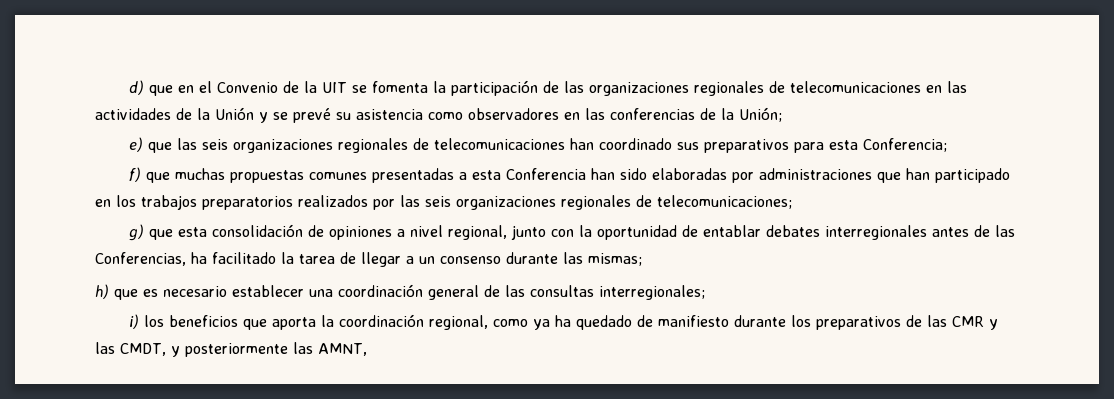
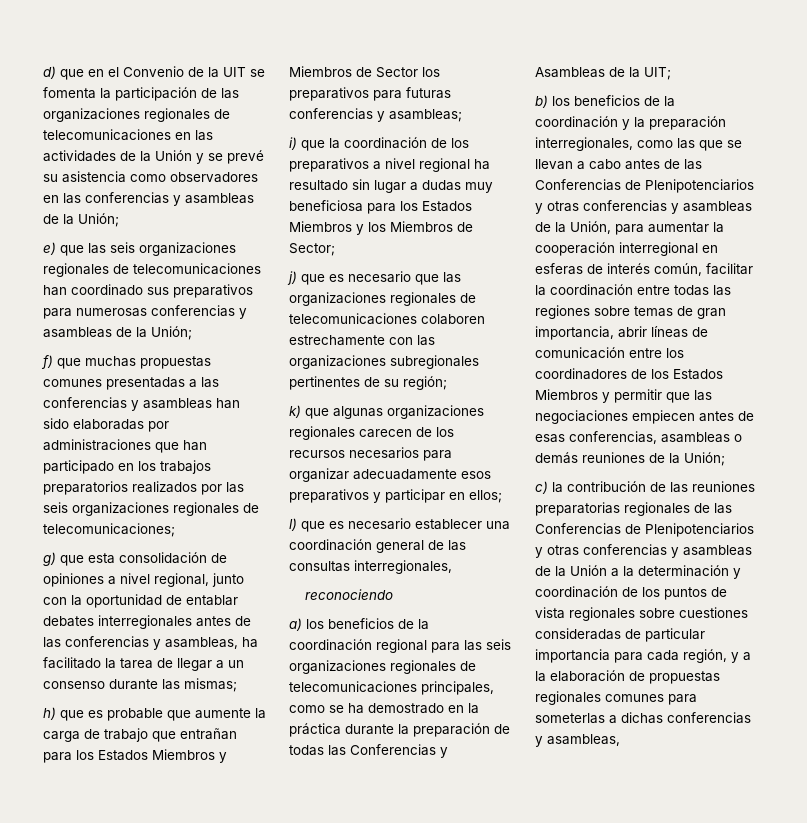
- d) que en el Convenio de la UIT se fomenta la participación de las organizaciones regionales de telecomunicaciones en las actividades de la Unión y se prevé su asistencia como observadores en las conferencias de la Unión;
+ d) que en el Convenio de la UIT se fomenta la participación de las organizaciones regionales de telecomunicaciones en las actividades de la Unión y se prevé su asistencia como observadores en las conferencias y asambleas de la Unión;
- e) que las seis organizaciones regionales de telecomunicaciones han coordinado sus preparativos para esta Conferencia;
+ e) que las seis organizaciones regionales de telecomunicaciones han coordinado sus preparativos para numerosas conferencias y asambleas de la Unión;
- f) que muchas propuestas comunes presentadas a esta Conferencia han sido elaboradas por administraciones que han participado en los trabajos preparatorios realizados por las seis organizaciones regionales de telecomunicaciones;
+ f) que muchas propuestas comunes presentadas a las conferencias y asambleas han sido elaboradas por administraciones que han participado en los trabajos preparatorios realizados por las seis organizaciones regionales de telecomunicaciones;
- g) que esta consolidación de opiniones a nivel regional, junto con la oportunidad de entablar debates interregionales antes de las Conferencias, ha facilitado la tarea de llegar a un consenso durante las mismas;
+ g) que esta consolidación de opiniones a nivel regional, junto con la oportunidad de entablar debates interregionales antes de las conferencias y asambleas, ha facilitado la tarea de llegar a un consenso durante las mismas;
- h) que es necesario establecer una coordinación general de las consultas interregionales;
- i) los beneficios que aporta la coordinación regional, como ya ha quedado de manifiesto durante los preparativos de las CMR y las CMDT, y posteriormente las AMNT,
+ h) que es probable que aumente la carga de trabajo que entrañan para los Estados Miembros y Miembros de Sector los preparativos para futuras conferencias y asambleas;
+ i) que la coordinación de los preparativos a nivel regional ha resultado sin lugar a dudas muy beneficiosa para los Estados Miembros y los Miembros de Sector;
+ j) que es necesario que las organizaciones regionales de telecomunicaciones colaboren estrechamente con las organizaciones subregionales pertinentes de su región;
+ k) que algunas organizaciones regionales carecen de los recursos necesarios para organizar adecuadamente esos preparativos y participar en ellos;
+ l) que es necesario establecer una coordinación general de las consultas interregionales,
+ reconociendo
+ a) los beneficios de la coordinación regional para las seis organizaciones regionales de telecomunicaciones principales, como se ha demostrado en la práctica durante la preparación de todas las Conferencias y Asambleas de la UIT;
+ b) los beneficios de la coordinación y la preparación interregionales, como las que se llevan a cabo antes de las Conferencias de Plenipotenciarios y otras conferencias y asambleas de la Unión, para aumentar la cooperación interregional en esferas de interés común, facilitar la coordinación entre todas las regiones sobre temas de gran importancia, abrir líneas de comunicación entre los coordinadores de los Estados Miembros y permitir que las negociaciones empiecen antes de esas conferencias, asambleas o demás reuniones de la Unión;
+ c) la contribución de las reuniones preparatorias regionales de las Conferencias de Plenipotenciarios y otras conferencias y asambleas de la Unión a la determinación y coordinación de los puntos de vista regionales sobre cuestiones consideradas de particular importancia para cada región, y a la elaboración de propuestas regionales comunes para someterlas a dichas conferencias y asambleas,

